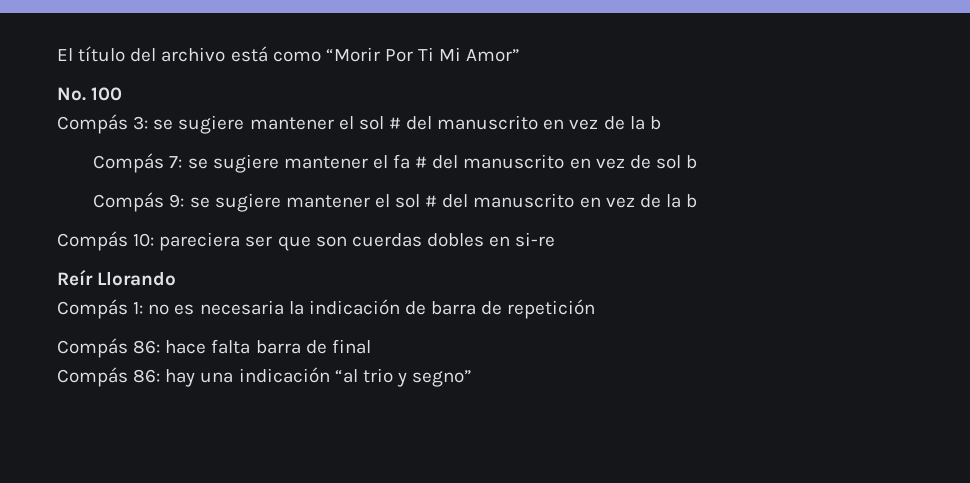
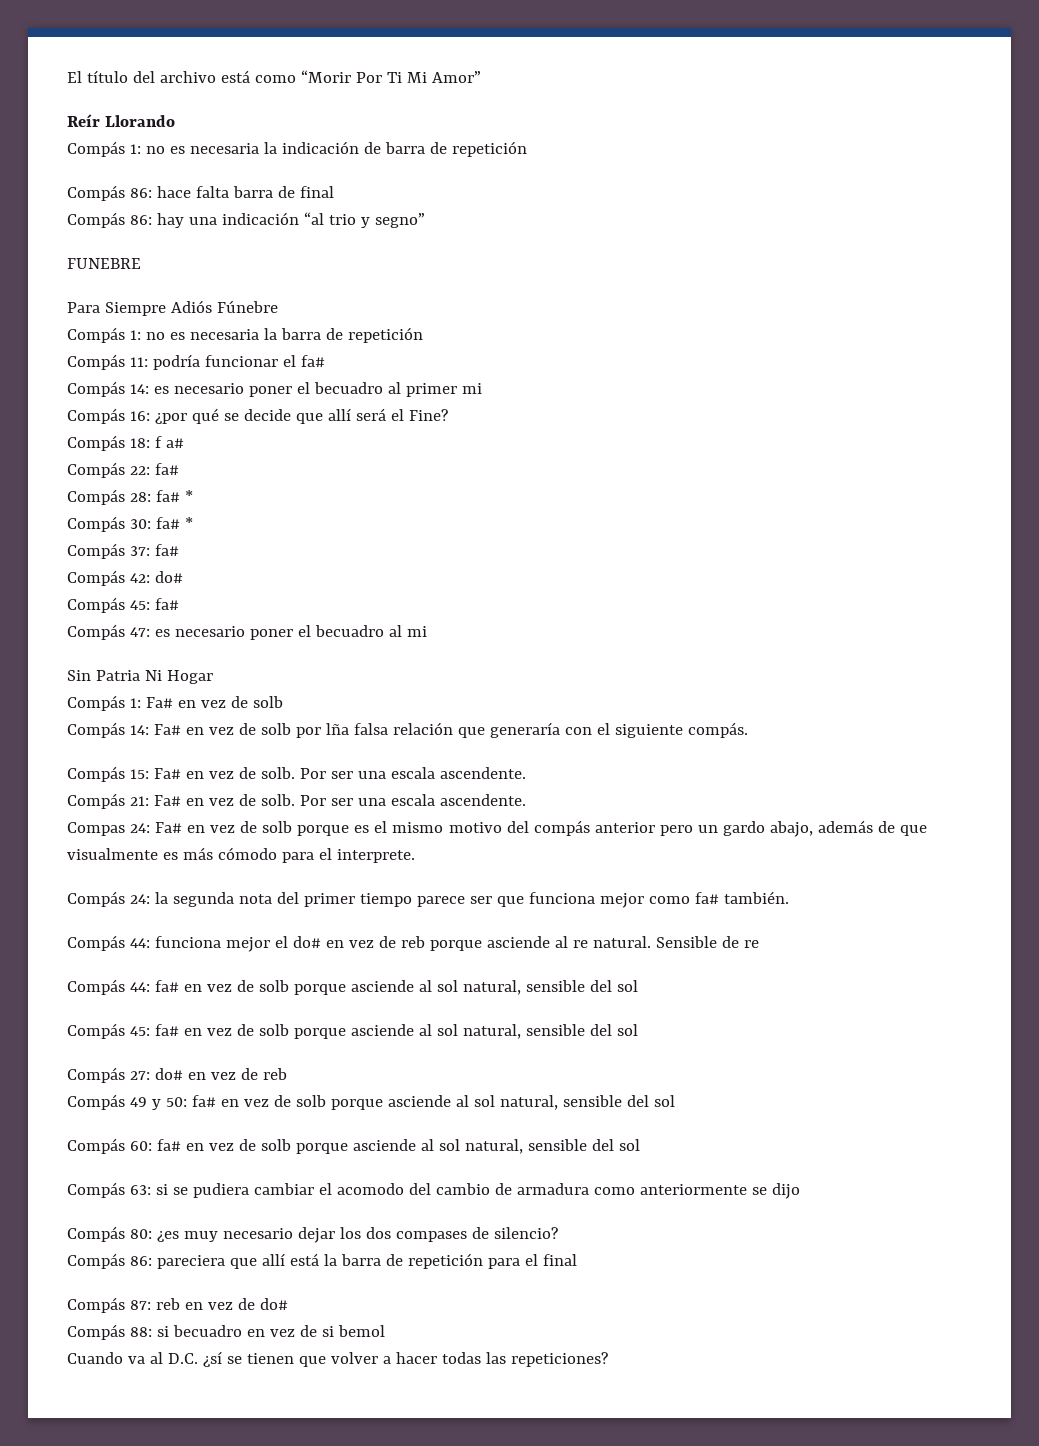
- No. 100
- Compás 3: se sugiere mantener el sol # del manuscrito en vez de la b
- Compás 7: se sugiere mantener el fa # del manuscrito en vez de sol b
- Compás 9: se sugiere mantener el sol # del manuscrito en vez de la b
- Compás 10: pareciera ser que son cuerdas dobles en si-re
+ FUNEBRE
+ Para Siempre Adiós Fúnebre
+ Compás 1: no es necesaria la barra de repetición
+ Compás 11: podría funcionar el fa#
+ Compás 14: es necesario poner el becuadro al primer mi
+ Compás 16: ¿por qué se decide que allí será el Fine?
+ Compás 18: f a#
+ Compás 22: fa#
+ Compás 28: fa# *
+ Compás 30: fa# *
+ Compás 37: fa#
+ Compás 42: do#
+ Compás 45: fa#
+ Compás 47: es necesario poner el becuadro al mi
+ Sin Patria Ni Hogar
+ Compás 1: Fa# en vez de solb
+ Compás 14: Fa# en vez de solb por lña falsa relación que generaría con el siguiente compás.
+ Compás 15: Fa# en vez de solb. Por ser una escala ascendente.
+ Compás 21: Fa# en vez de solb. Por ser una escala ascendente.
+ Compas 24: Fa# en vez de solb porque es el mismo motivo del compás anterior pero un gardo abajo, además de que visualmente es más cómodo para el interprete.
+ Compás 24: la segunda nota del primer tiempo parece ser que funciona mejor como fa# también.
+ Compás 44: funciona mejor el do# en vez de reb porque asciende al re natural. Sensible de re
+ Compás 44: fa# en vez de solb porque asciende al sol natural, sensible del sol
+ Compás 45: fa# en vez de solb porque asciende al sol natural, sensible del sol
+ Compás 27: do# en vez de reb
+ Compás 49 y 50: fa# en vez de solb porque asciende al sol natural, sensible del sol
+ Compás 60: fa# en vez de solb porque asciende al sol natural, sensible del sol
+ Compás 63: si se pudiera cambiar el acomodo del cambio de armadura como anteriormente se dijo
+ Compás 80: ¿es muy necesario dejar los dos compases de silencio?
+ Compás 86: pareciera que allí está la barra de repetición para el final
+ Compás 87: reb en vez de do#
+ Compás 88: si becuadro en vez de si bemol
+ Cuando va al D.C. ¿sí se tienen que volver a hacer todas las repeticiones?

